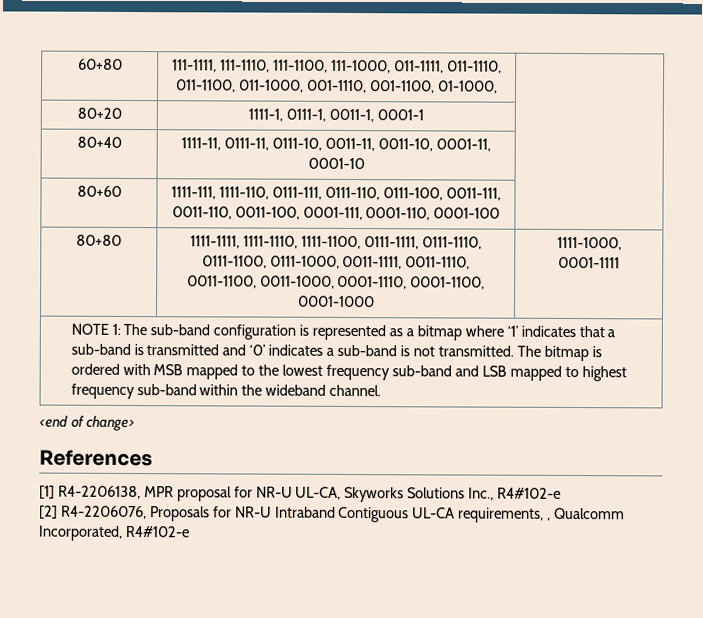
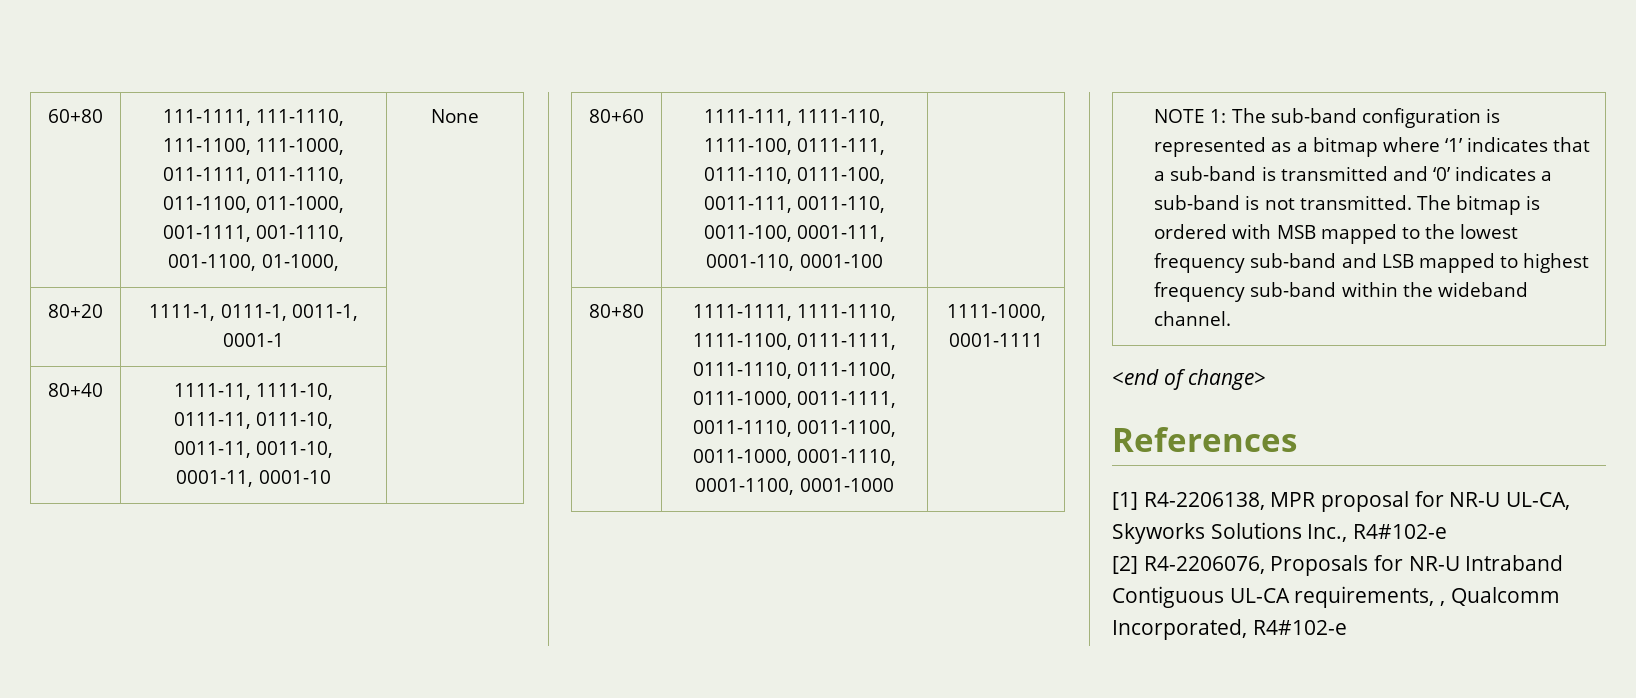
- 60+80 | 111-1111, 111-1110, 111-1100, 111-1000, 011-1111, 011-1110, 011-1100, 011-1000, 001-1110, 001-1100, 01-1000, |
+ 60+80 | 111-1111, 111-1110, 111-1100, 111-1000, 011-1111, 011-1110, 011-1100, 011-1000, 001-1111, 001-1110, 001-1100, 01-1000, | None
- 80+40 | 1111-11, 0111-11, 0111-10, 0011-11, 0011-10, 0001-11, 0001-10 |
+ 80+40 | 1111-11, 1111-10, 0111-11, 0111-10, 0011-11, 0011-10, 0001-11, 0001-10 |
- 80+60 | 1111-111, 1111-110, 0111-111, 0111-110, 0111-100, 0011-111, 0011-110, 0011-100, 0001-111, 0001-110, 0001-100 |
+ 80+60 | 1111-111, 1111-110, 1111-100, 0111-111, 0111-110, 0111-100, 0011-111, 0011-110, 0011-100, 0001-111, 0001-110, 0001-100 |

